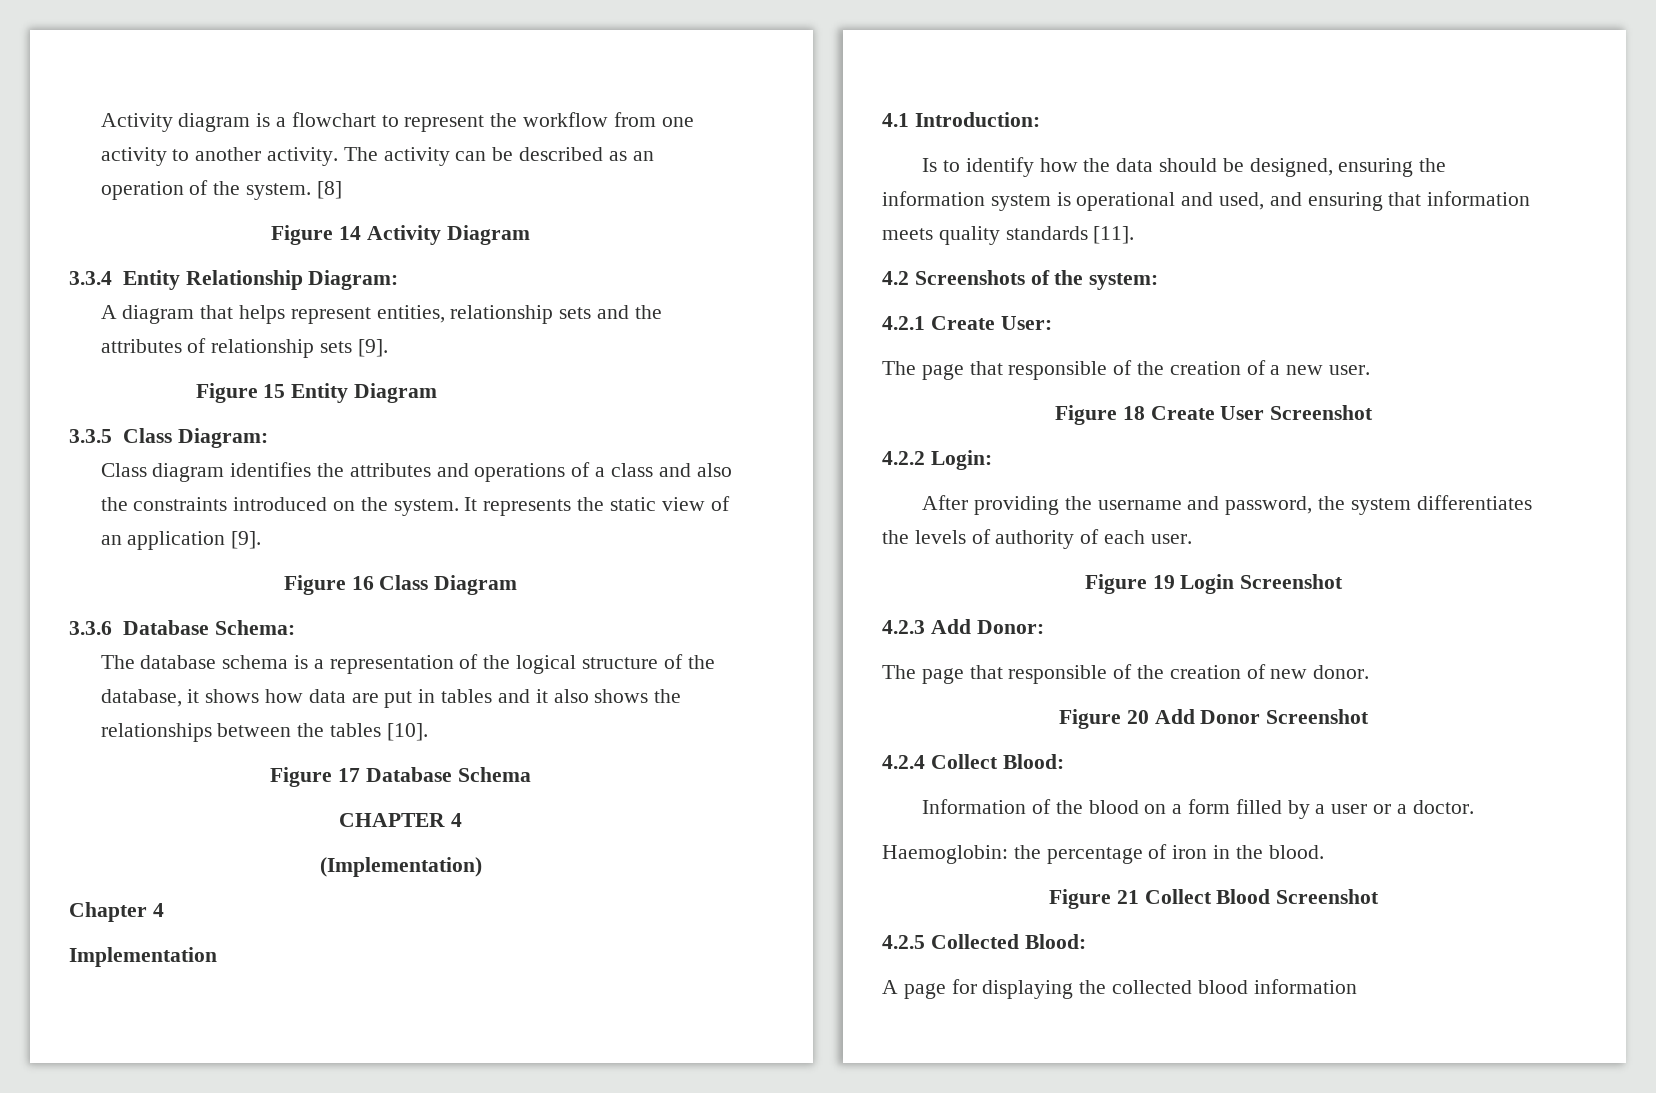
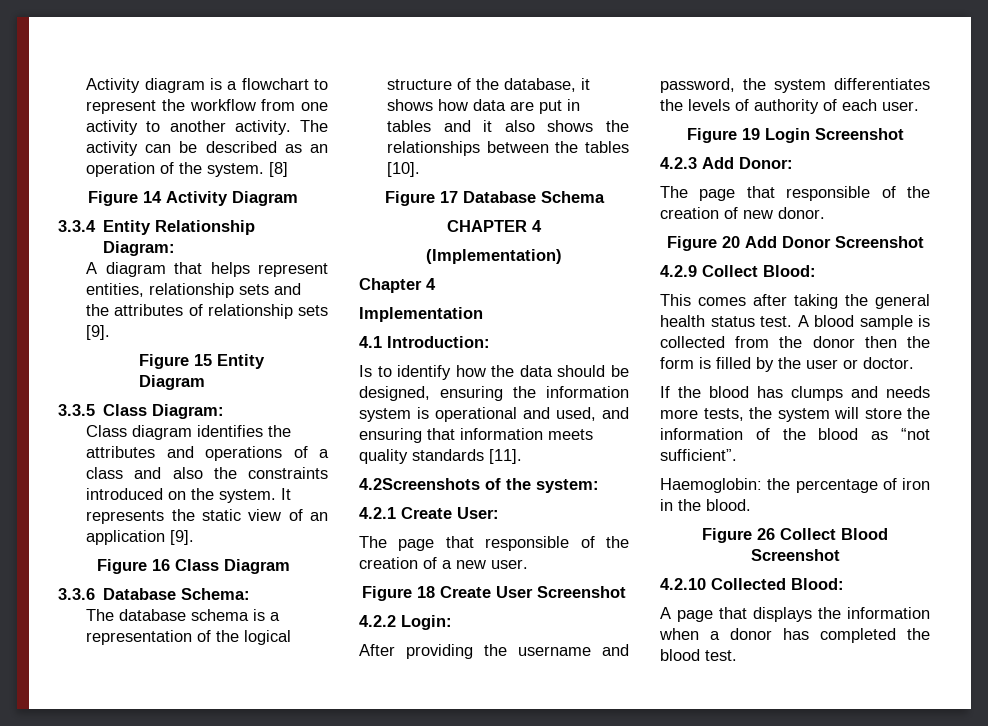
- 4.2 Screenshots of the system:
+ 4.2Screenshots of the system:
- 4.2.4 Collect Blood:
+ 4.2.9 Collect Blood:
- Information of the blood on a form filled by a user or a doctor.
+ This comes after taking the general health status test. A blood sample is collected from the donor then the form is filled by the user or doctor.
+ If the blood has clumps and needs more tests, the system will store the information of the blood as “not sufficient”.
- Figure 21 Collect Blood Screenshot
+ Figure 26 Collect Blood Screenshot
- 4.2.5 Collected Blood:
+ 4.2.10 Collected Blood:
- A page for displaying the collected blood information
+ A page that displays the information when a donor has completed the blood test.

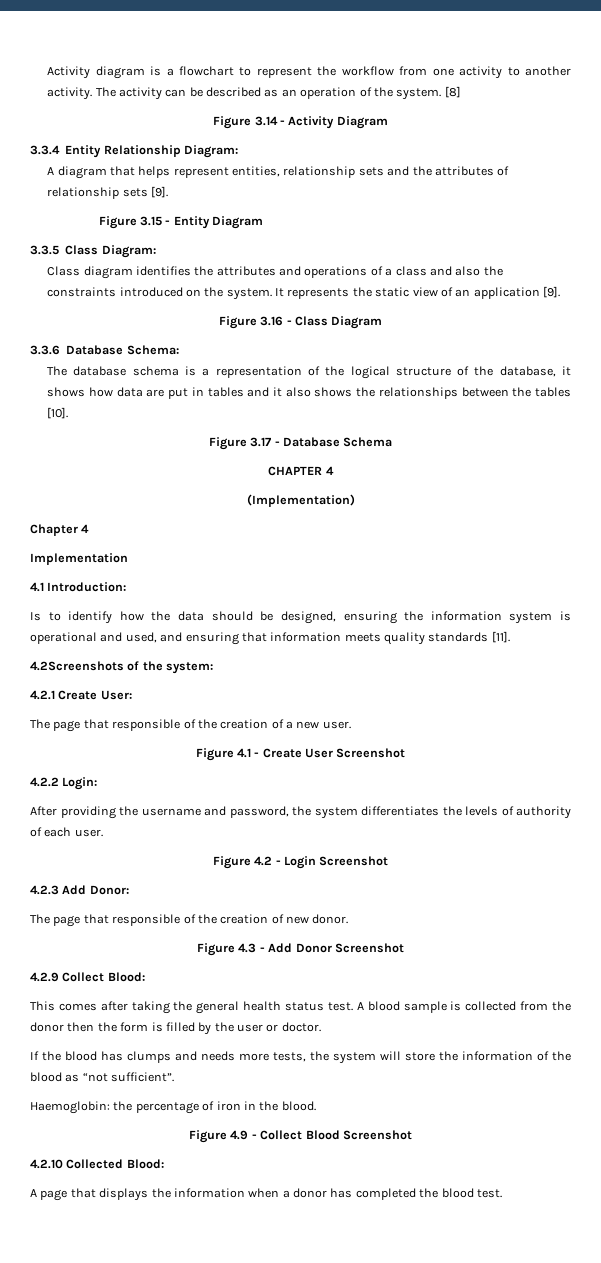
- Figure 14 Activity Diagram
+ Figure 3.14 - Activity Diagram
- Figure 15 Entity Diagram
+ Figure 3.15 - Entity Diagram
- Figure 16 Class Diagram
+ Figure 3.16 - Class Diagram
- Figure 17 Database Schema
+ Figure 3.17 - Database Schema
- Figure 18 Create User Screenshot
+ Figure 4.1 - Create User Screenshot
- Figure 19 Login Screenshot
+ Figure 4.2 - Login Screenshot
- Figure 20 Add Donor Screenshot
+ Figure 4.3 - Add Donor Screenshot
- Figure 26 Collect Blood Screenshot
+ Figure 4.9 - Collect Blood Screenshot

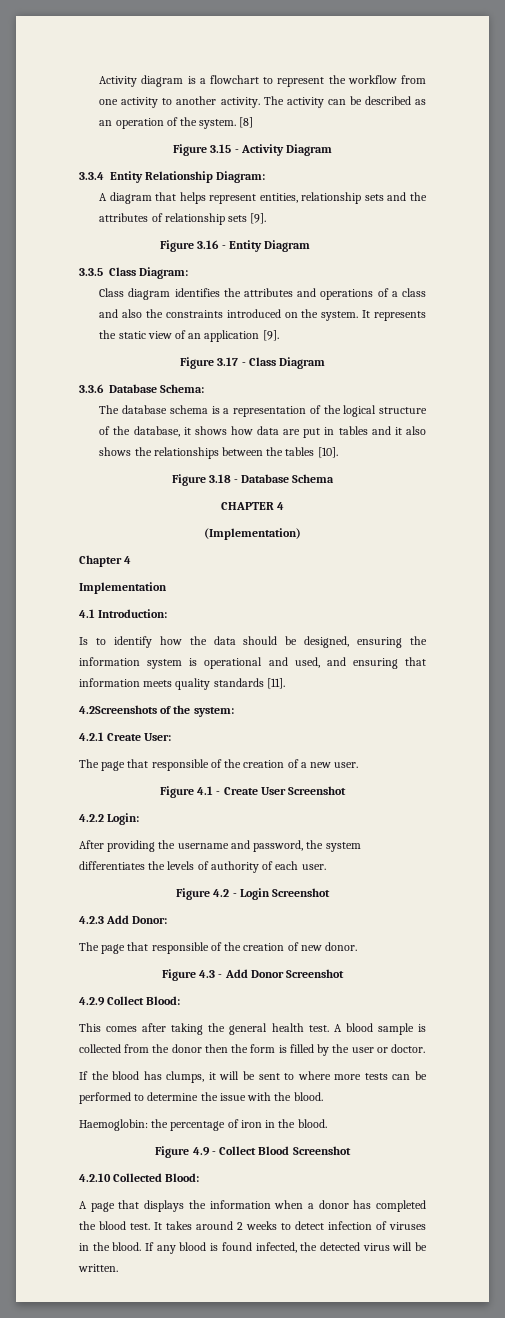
- Figure 3.14 - Activity Diagram
+ Figure 3.15 - Activity Diagram
- Figure 3.15 - Entity Diagram
+ Figure 3.16 - Entity Diagram
- Figure 3.16 - Class Diagram
+ Figure 3.17 - Class Diagram
- Figure 3.17 - Database Schema
+ Figure 3.18 - Database Schema
- This comes after taking the general health status test.
+ This comes after taking the general health test.
- If the blood has clumps and needs more tests, the system will store the information of the blood as “not sufficient”.
+ If the blood has clumps, it will be sent to where more tests can be performed to determine the issue with the blood.
+ It takes around 2 weeks to detect infection of viruses in the blood. If any blood is found infected, the detected virus will be written.

